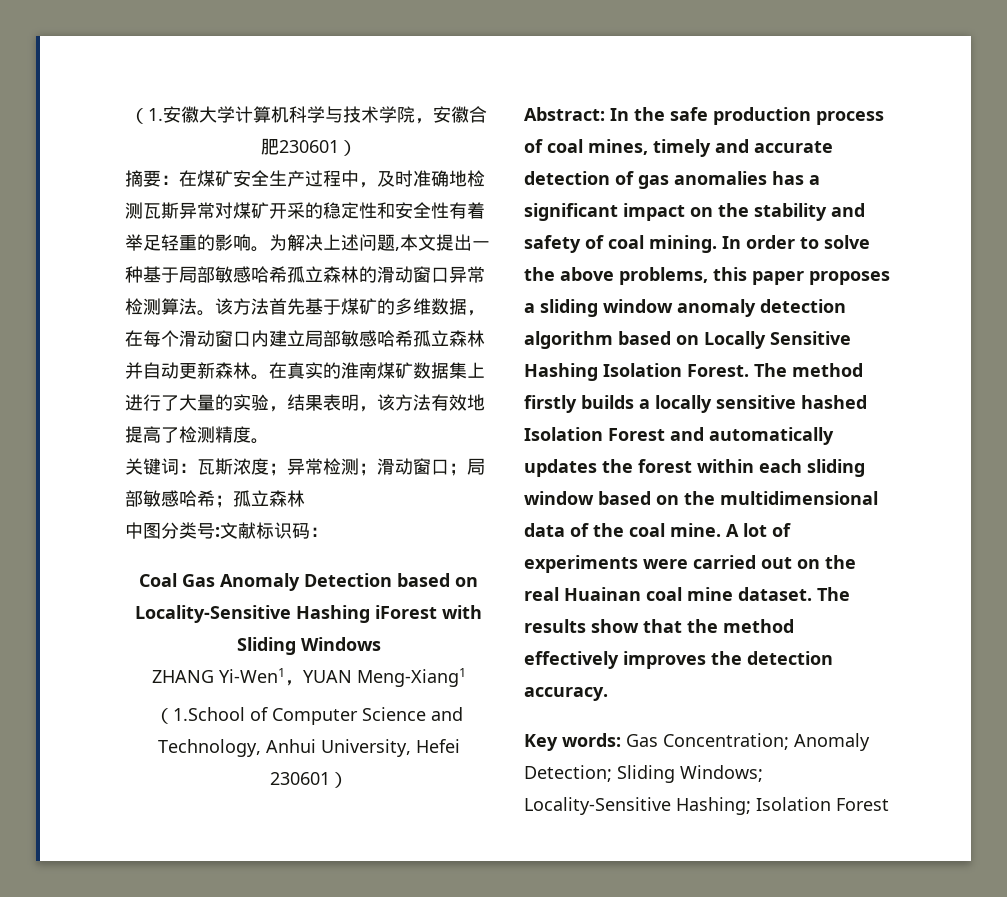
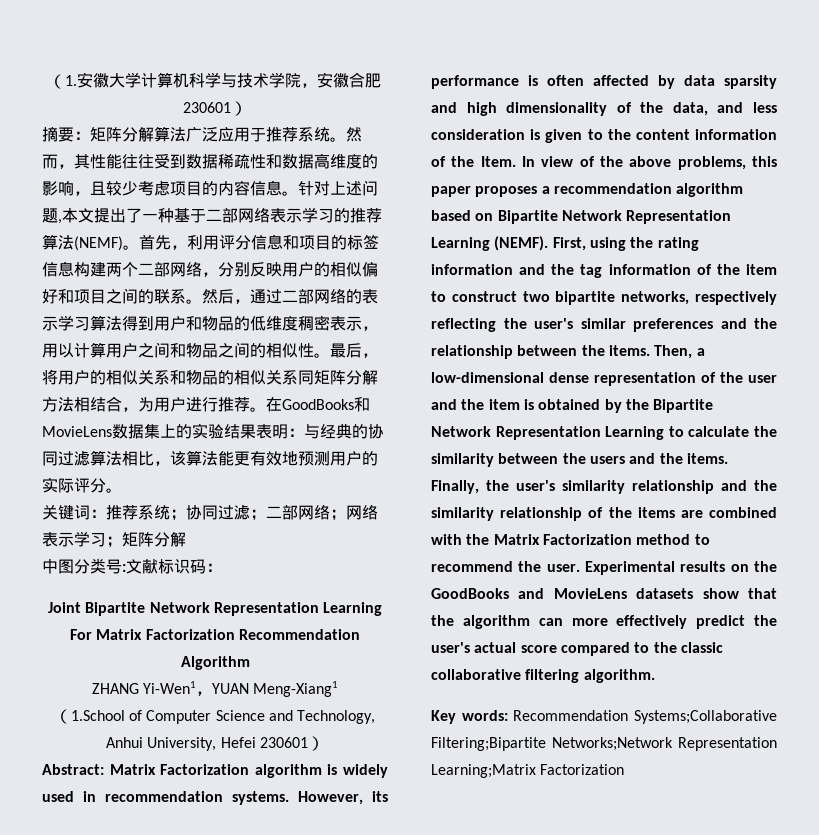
- 摘要：在煤矿安全生产过程中，及时准确地检测瓦斯异常对煤矿开采的稳定性和安全性有着举足轻重的影响。为解决上述问题,本文提出一种基于局部敏感哈希孤立森林的滑动窗口异常检测算法。该方法首先基于煤矿的多维数据，在每个滑动窗口内建立局部敏感哈希孤立森林并自动更新森林。在真实的淮南煤矿数据集上进行了大量的实验，结果表明，该方法有效地提高了检测精度。
- 关键词：瓦斯浓度；异常检测；滑动窗口；局部敏感哈希；孤立森林
+ 摘要：矩阵分解算法广泛应用于推荐系统。然而，其性能往往受到数据稀疏性和数据高维度的影响，且较少考虑项目的内容信息。针对上述问题,本文提出了一种基于二部网络表示学习的推荐算法(NEMF)。首先，利用评分信息和项目的标签信息构建两个二部网络，分别反映用户的相似偏好和项目之间的联系。然后，通过二部网络的表示学习算法得到用户和物品的低维度稠密表示，用以计算用户之间和物品之间的相似性。最后，将用户的相似关系和物品的相似关系同矩阵分解方法相结合，为用户进行推荐。在GoodBooks和MovieLens数据集上的实验结果表明：与经典的协同过滤算法相比，该算法能更有效地预测用户的实际评分。
+ 关键词：推荐系统；协同过滤；二部网络；网络表示学习；矩阵分解
- Coal Gas Anomaly Detection based on Locality-Sensitive Hashing iForest with Sliding Windows
+ Joint Bipartite Network Representation Learning For Matrix Factorization Recommendation Algorithm
- Abstract: In the safe production process of coal mines, timely and accurate detection of gas anomalies has a significant impact on the stability and safety of coal mining. In order to solve the above problems, this paper proposes a sliding window anomaly detection algorithm based on Locally Sensitive Hashing Isolation Forest. The method firstly builds a locally sensitive hashed Isolation Forest and automatically updates the forest within each sliding window based on the multidimensional data of the coal mine. A lot of experiments were carried out on the real Huainan coal mine dataset. The results show that the method effectively improves the detection accuracy.
- Key words: Gas Concentration; Anomaly Detection; Sliding Windows; Locality-Sensitive Hashing; Isolation Forest
+ Abstract: Matrix Factorization algorithm is widely used in recommendation systems. However, its performance is often affected by data sparsity and high dimensionality of the data, and less consideration is given to the content information of the Item. In view of the above problems, this paper proposes a recommendation algorithm based on Bipartite Network Representation Learning (NEMF). First, using the rating information and the tag information of the item to construct two bipartite networks, respectively reflecting the user's similar preferences and the relationship between the items. Then, a low-dimensional dense representation of the user and the item is obtained by the Bipartite Network Representation Learning to calculate the similarity between the users and the items. Finally, the user's similarity relationship and the similarity relationship of the items are combined with the Matrix Factorization method to recommend the user. Experimental results on the GoodBooks and MovieLens datasets show that the algorithm can more effectively predict the user's actual score compared to the classic collaborative filtering algorithm.
+ Key words: Recommendation Systems;Collaborative Filtering;Bipartite Networks;Network Representation Learning;Matrix Factorization

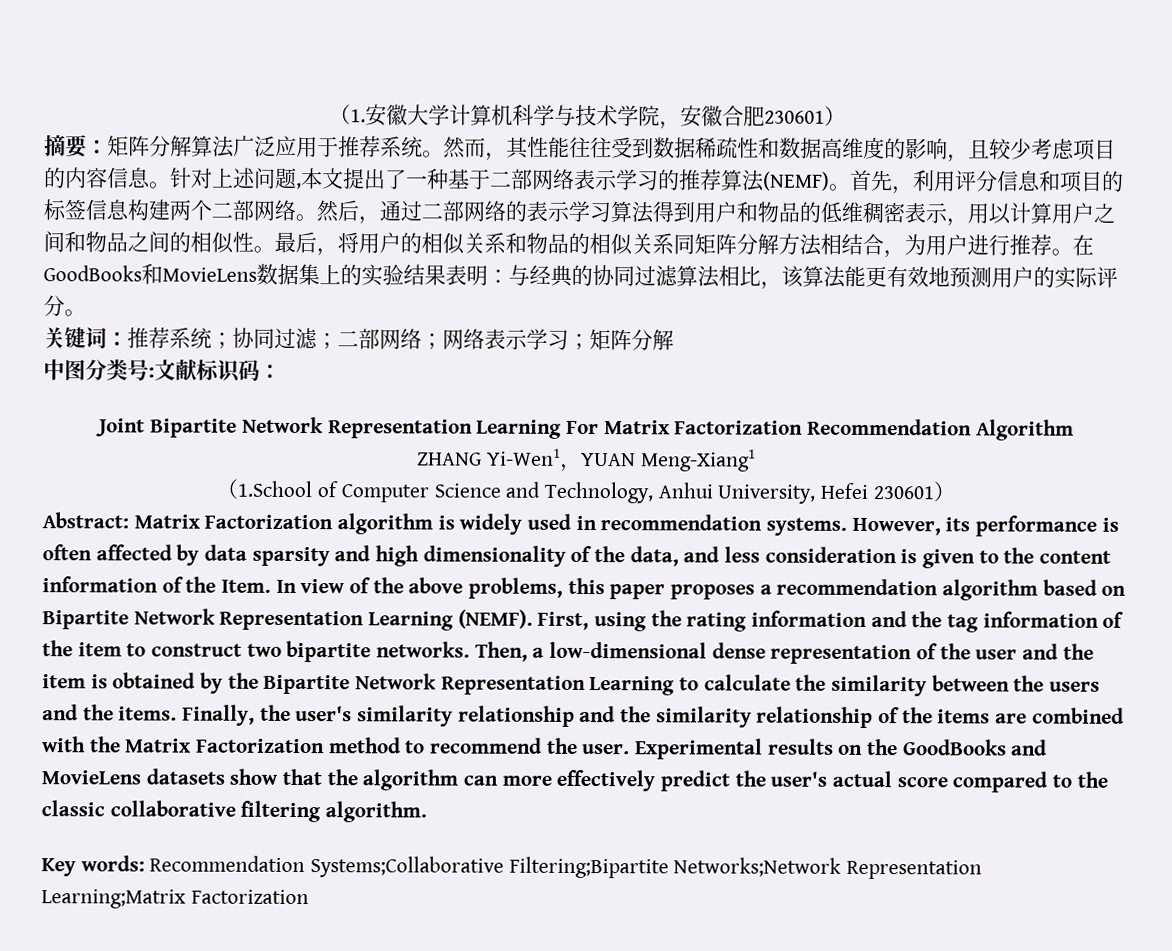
- 首先，利用评分信息和项目的标签信息构建两个二部网络，分别反映用户的相似偏好和项目之间的联系。
+ 首先，利用评分信息和项目的标签信息构建两个二部网络。
- 然后，通过二部网络的表示学习算法得到用户和物品的低维度稠密表示，用以计算用户之间和物品之间的相似性。
+ 然后，通过二部网络的表示学习算法得到用户和物品的低维稠密表示，用以计算用户之间和物品之间的相似性。
- First, using the rating information and the tag information of the item to construct two bipartite networks, respectively reflecting the user's similar preferences and the relationship between the items.
+ First, using the rating information and the tag information of the item to construct two bipartite networks.

